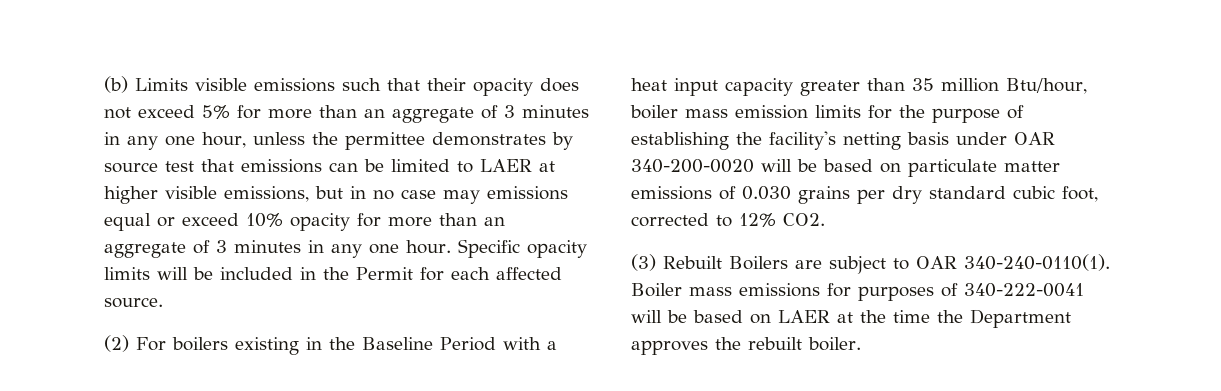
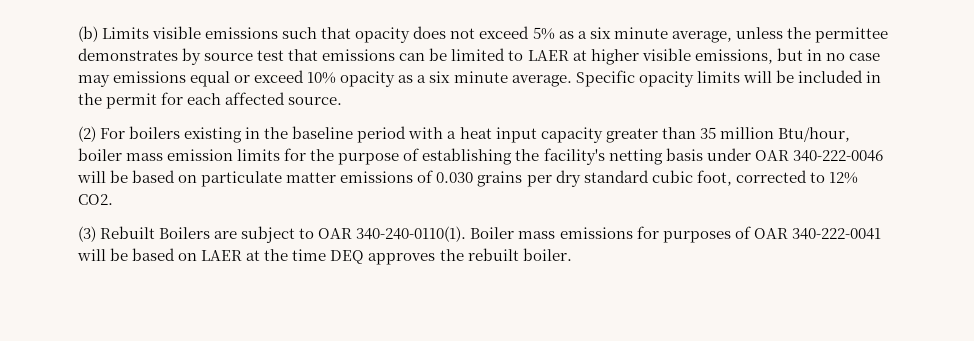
- (b) Limits visible emissions such that their opacity does not exceed 5% for more than an aggregate of 3 minutes in any one hour, unless the permittee demonstrates by source test that emissions can be limited to LAER at higher visible emissions, but in no case may emissions equal or exceed 10% opacity for more than an aggregate of 3 minutes in any one hour.
+ (b) Limits visible emissions such that opacity does not exceed 5% as a six minute average, unless the permittee demonstrates by source test that emissions can be limited to LAER at higher visible emissions, but in no case may emissions equal or exceed 10% opacity as a six minute average.
- Specific opacity limits will be included in the Permit for each affected source.
+ Specific opacity limits will be included in the permit for each affected source.
- (2) For boilers existing in the Baseline Period with a heat input capacity greater than 35 million Btu/hour, boiler mass emission limits for the purpose of establishing the facility's netting basis under OAR 340-200-0020 will be based on particulate matter emissions of 0.030 grains per dry standard cubic foot, corrected to 12% CO2.
+ (2) For boilers existing in the baseline period with a heat input capacity greater than 35 million Btu/hour, boiler mass emission limits for the purpose of establishing the facility's netting basis under OAR 340-222-0046 will be based on particulate matter emissions of 0.030 grains per dry standard cubic foot, corrected to 12% CO2.
- Boiler mass emissions for purposes of 340-222-0041 will be based on LAER at the time the Department approves the rebuilt boiler.
+ Boiler mass emissions for purposes of OAR 340-222-0041 will be based on LAER at the time DEQ approves the rebuilt boiler.

